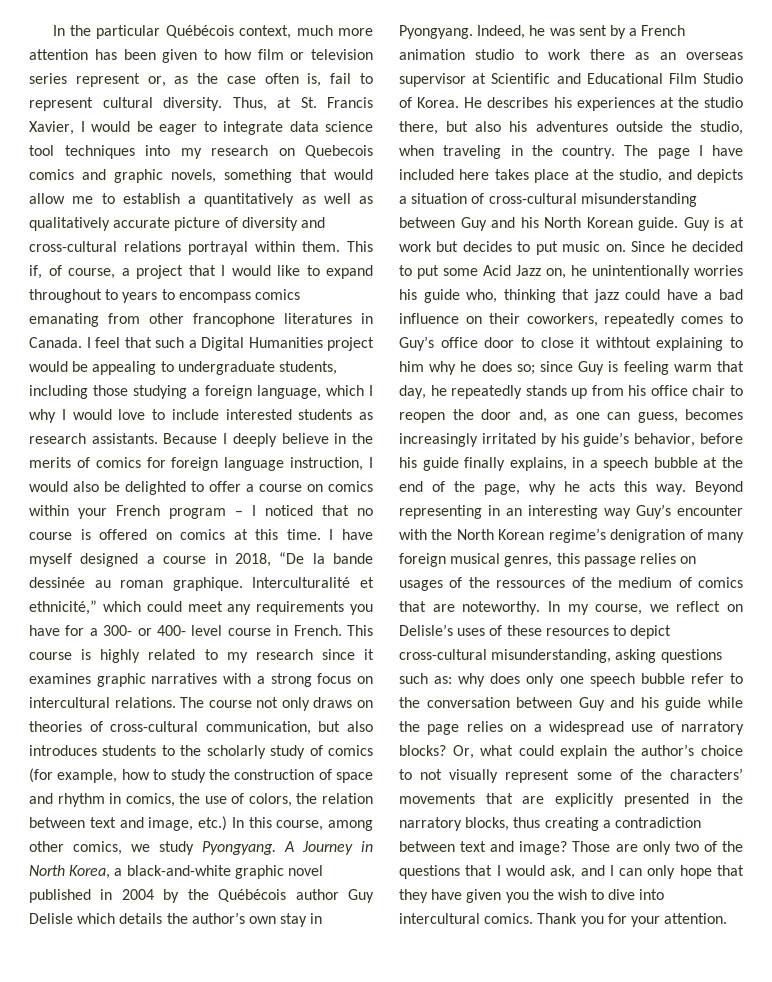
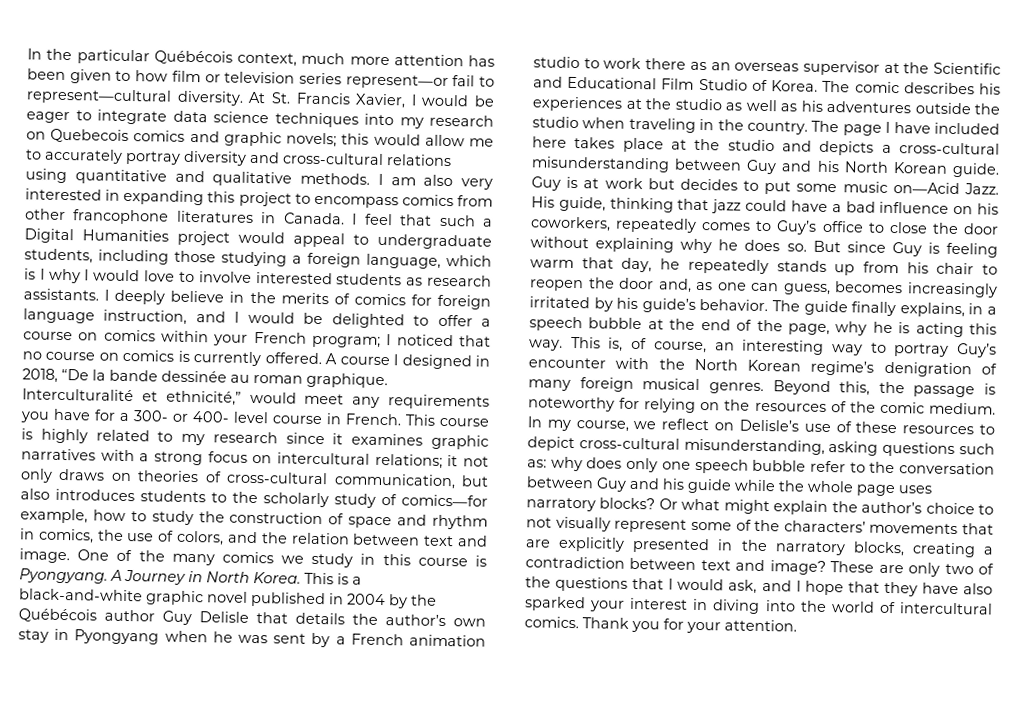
- In the particular Québécois context, much more attention has been given to how film or television series represent or, as the case often is, fail to represent cultural diversity. Thus, at St. Francis Xavier, I would be eager to integrate data science tool techniques into my research on Quebecois comics and graphic novels, something that would allow me to establish a quantitatively as well as qualitatively accurate picture of diversity and cross-cultural relations portrayal within them. This if, of course, a project that I would like to expand throughout to years to encompass comics emanating from other francophone literatures in Canada.
+ In the particular Québécois context, much more attention has been given to how film or television series represent—or fail to represent—cultural diversity. At St. Francis Xavier, I would be eager to integrate data science techniques into my research on Quebecois comics and graphic novels; this would allow me to accurately portray diversity and cross-cultural relations using quantitative and qualitative methods. I am also very interested in expanding this project to encompass comics from other francophone literatures in Canada.
- I feel that such a Digital Humanities project would be appealing to undergraduate students, including those studying a foreign language, which I why I would love to include interested students as research assistants.
+ I feel that such a Digital Humanities project would appeal to undergraduate students, including those studying a foreign language, which is I why I would love to involve interested students as research assistants.
- Because I deeply believe in the merits of comics for foreign language instruction, I would also be delighted to offer a course on comics within your French program – I noticed that no course is offered on comics at this time. I have myself designed a course in 2018, “De la bande dessinée au roman graphique.
+ I deeply believe in the merits of comics for foreign language instruction, and I would be delighted to offer a course on comics within your French program; I noticed that no course on comics is currently offered. A course I designed in 2018, “De la bande dessinée au roman graphique.
- Interculturalité et ethnicité,” which could meet any requirements you have for a 300- or 400- level course in French.
+ Interculturalité et ethnicité,” would meet any requirements you have for a 300- or 400- level course in French.
- This course is highly related to my research since it examines graphic narratives with a strong focus on intercultural relations. The course not only draws on theories of cross-cultural communication, but also introduces students to the scholarly study of comics (for example, how to study the construction of space and rhythm in comics, the use of colors, the relation between text and image, etc.) In this course, among other comics, we study Pyongyang.
+ This course is highly related to my research since it examines graphic narratives with a strong focus on intercultural relations; it not only draws on theories of cross-cultural communication, but also introduces students to the scholarly study of comics—for example, how to study the construction of space and rhythm in comics, the use of colors, and the relation between text and image. One of the many comics we study in this course is Pyongyang.
- A Journey in North Korea, a black-and-white graphic novel published in 2004 by the Québécois author Guy Delisle which details the author’s own stay in Pyongyang. Indeed, he was sent by a French animation studio to work there as an overseas supervisor at Scientific and Educational Film Studio of Korea.
+ A Journey in North Korea. This is a black-and-white graphic novel published in 2004 by the Québécois author Guy Delisle that details the author’s own stay in Pyongyang when he was sent by a French animation studio to work there as an overseas supervisor at the Scientific and Educational Film Studio of Korea.
- He describes his experiences at the studio there, but also his adventures outside the studio, when traveling in the country.
+ The comic describes his experiences at the studio as well as his adventures outside the studio when traveling in the country.
- The page I have included here takes place at the studio, and depicts a situation of cross-cultural misunderstanding between Guy and his North Korean guide.
+ The page I have included here takes place at the studio and depicts a cross-cultural misunderstanding between Guy and his North Korean guide.
- Guy is at work but decides to put music on. Since he decided to put some Acid Jazz on, he unintentionally worries his guide who, thinking that jazz could have a bad influence on their coworkers, repeatedly comes to Guy’s office door to close it withtout explaining to him why he does so; since Guy is feeling warm that day, he repeatedly stands up from his office chair to reopen the door and, as one can guess, becomes increasingly irritated by his guide’s behavior, before his guide finally explains, in a speech bubble at the end of the page, why he acts this way. Beyond representing in an interesting way Guy’s encounter with the North Korean regime’s denigration of many foreign musical genres, this passage relies on usages of the ressources of the medium of comics that are noteworthy.
+ Guy is at work but decides to put some music on—Acid Jazz. His guide, thinking that jazz could have a bad influence on his coworkers, repeatedly comes to Guy’s office to close the door without explaining why he does so. But since Guy is feeling warm that day, he repeatedly stands up from his chair to reopen the door and, as one can guess, becomes increasingly irritated by his guide’s behavior. The guide finally explains, in a speech bubble at the end of the page, why he is acting this way. This is, of course, an interesting way to portray Guy’s encounter with the North Korean regime’s denigration of many foreign musical genres. Beyond this, the passage is noteworthy for relying on the resources of the comic medium.
- In my course, we reflect on Delisle’s uses of these resources to depict cross-cultural misunderstanding, asking questions such as:
+ In my course, we reflect on Delisle’s use of these resources to depict cross-cultural misunderstanding, asking questions such as:
- why does only one speech bubble refer to the conversation between Guy and his guide while the page relies on a widespread use of narratory blocks? Or, what could explain the author’s choice to not visually represent some of the characters’ movements that are explicitly presented in the narratory blocks, thus creating a contradiction between text and image?
+ why does only one speech bubble refer to the conversation between Guy and his guide while the whole page uses narratory blocks? Or what might explain the author’s choice to not visually represent some of the characters’ movements that are explicitly presented in the narratory blocks, creating a contradiction between text and image?
- Those are only two of the questions that I would ask, and I can only hope that they have given you the wish to dive into intercultural comics.
+ These are only two of the questions that I would ask, and I hope that they have also sparked your interest in diving into the world of intercultural comics.

